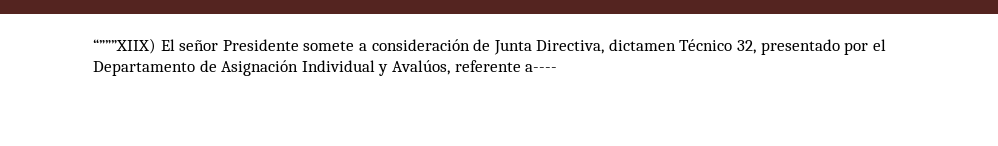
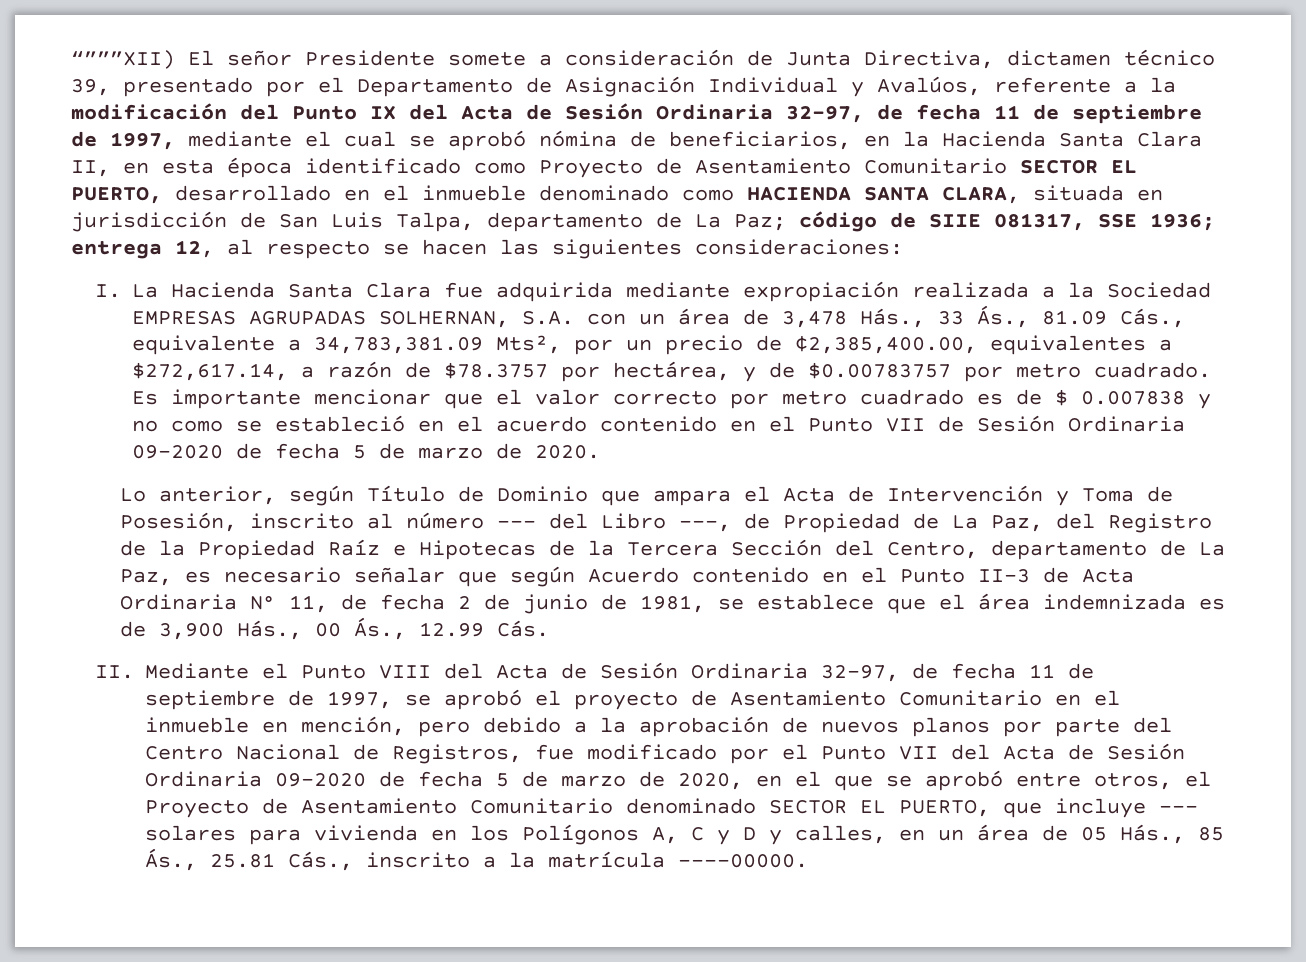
- “”””XIIX) El señor Presidente somete a consideración de Junta Directiva, dictamen Técnico 32, presentado por el Departamento de Asignación Individual y Avalúos, referente a----
+ “”””XII) El señor Presidente somete a consideración de Junta Directiva, dictamen técnico 39, presentado por el Departamento de Asignación Individual y Avalúos, referente a la modificación del Punto IX del Acta de Sesión Ordinaria 32-97, de fecha 11 de septiembre de 1997, mediante el cual se aprobó nómina de beneficiarios, en la Hacienda Santa Clara II, en esta época identificado como Proyecto de Asentamiento Comunitario SECTOR EL PUERTO, desarrollado en el inmueble denominado como HACIENDA SANTA CLARA, situada en jurisdicción de San Luis Talpa, departamento de La Paz; código de SIIE 081317, SSE 1936; entrega 12, al respecto se hacen las siguientes consideraciones:
+ I. La Hacienda Santa Clara fue adquirida mediante expropiación realizada a la Sociedad EMPRESAS AGRUPADAS SOLHERNAN, S.A. con un área de 3,478 Hás., 33 Ás., 81.09 Cás., equivalente a 34,783,381.09 Mts², por un precio de ¢2,385,400.00, equivalentes a $272,617.14, a razón de $78.3757 por hectárea, y de $0.00783757 por metro cuadrado. Es importante mencionar que el valor correcto por metro cuadrado es de $ 0.007838 y no como se estableció en el acuerdo contenido en el Punto VII de Sesión Ordinaria 09-2020 de fecha 5 de marzo de 2020.
+ Lo anterior, según Título de Dominio que ampara el Acta de Intervención y Toma de Posesión, inscrito al número --- del Libro ---, de Propiedad de La Paz, del Registro de la Propiedad Raíz e Hipotecas de la Tercera Sección del Centro, departamento de La Paz, es necesario señalar que según Acuerdo contenido en el Punto II-3 de Acta Ordinaria N° 11, de fecha 2 de junio de 1981, se establece que el área indemnizada es de 3,900 Hás., 00 Ás., 12.99 Cás.
+ II. Mediante el Punto VIII del Acta de Sesión Ordinaria 32-97, de fecha 11 de septiembre de 1997, se aprobó el proyecto de Asentamiento Comunitario en el inmueble en mención, pero debido a la aprobación de nuevos planos por parte del Centro Nacional de Registros, fue modificado por el Punto VII del Acta de Sesión Ordinaria 09-2020 de fecha 5 de marzo de 2020, en el que se aprobó entre otros, el Proyecto de Asentamiento Comunitario denominado SECTOR EL PUERTO, que incluye --- solares para vivienda en los Polígonos A, C y D y calles, en un área de 05 Hás., 85 Ás., 25.81 Cás., inscrito a la matrícula ----00000.

